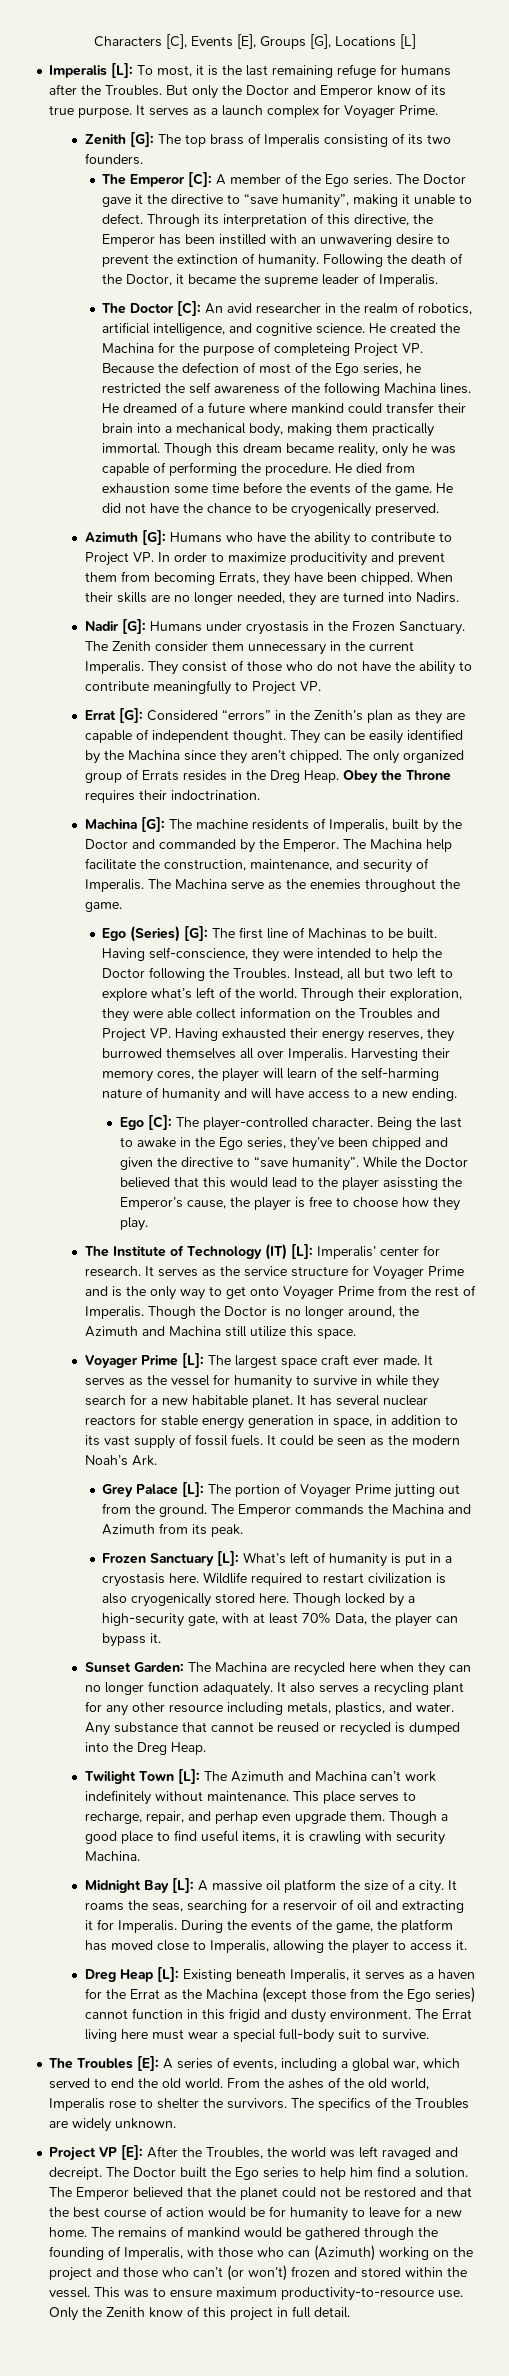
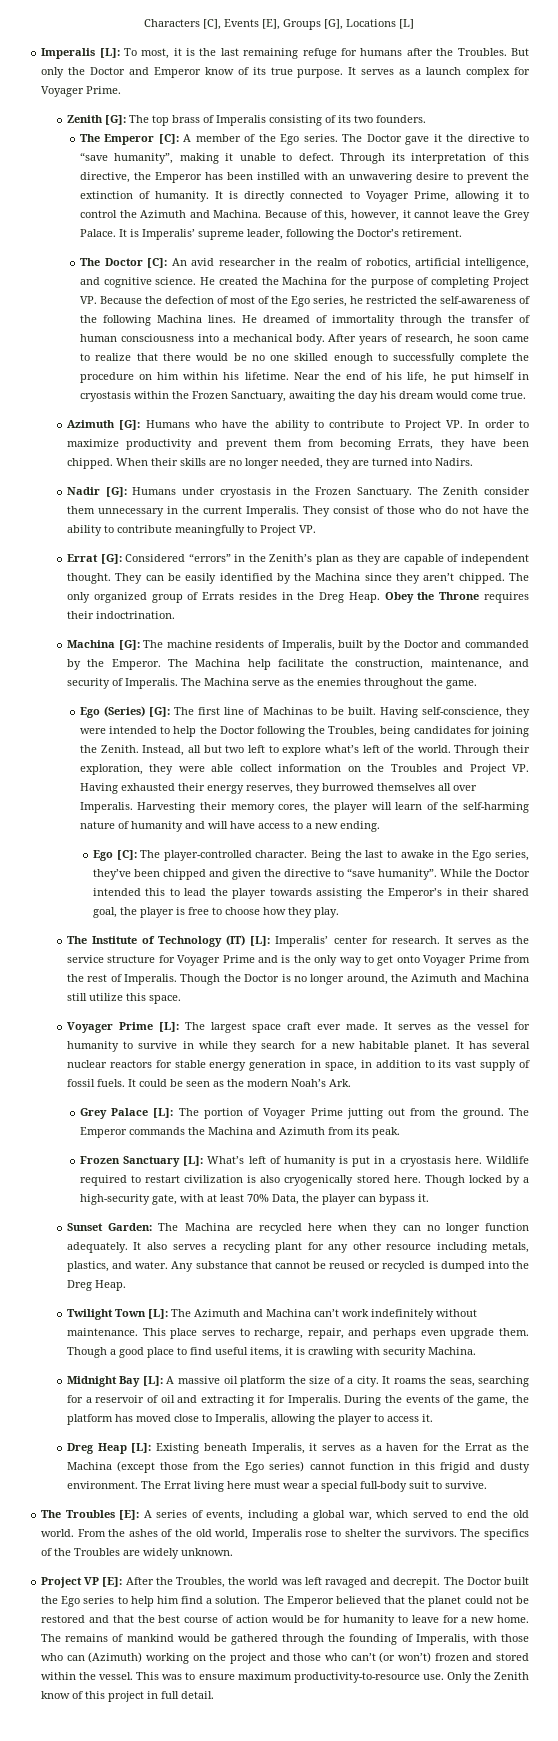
- Following the death of the Doctor, it became the supreme leader of Imperalis.
+ It is directly connected to Voyager Prime, allowing it to control the Azimuth and Machina. Because of this, however, it cannot leave the Grey Palace. It is Imperalis’ supreme leader, following the Doctor’s retirement.
- He created the Machina for the purpose of completeing Project VP. Because the defection of most of the Ego series, he restricted the self awareness of the following Machina lines.
+ He created the Machina for the purpose of completing Project VP. Because the defection of most of the Ego series, he restricted the self-awareness of the following Machina lines.
- He dreamed of a future where mankind could transfer their brain into a mechanical body, making them practically immortal. Though this dream became reality, only he was capable of performing the procedure. He died from exhaustion some time before the events of the game. He did not have the chance to be cryogenically preserved.
+ He dreamed of immortality through the transfer of human consciousness into a mechanical body. After years of research, he soon came to realize that there would be no one skilled enough to successfully complete the procedure on him within his lifetime. Near the end of his life, he put himself in cryostasis within the Frozen Sanctuary, awaiting the day his dream would come true.
- Azimuth [G]: Humans who have the ability to contribute to Project VP. In order to maximize producitivity and prevent them from becoming Errats, they have been chipped.
+ Azimuth [G]: Humans who have the ability to contribute to Project VP. In order to maximize productivity and prevent them from becoming Errats, they have been chipped.
- Having self-conscience, they were intended to help the Doctor following the Troubles.
+ Having self-conscience, they were intended to help the Doctor following the Troubles, being candidates for joining the Zenith.
- While the Doctor believed that this would lead to the player asissting the Emperor’s cause, the player is free to choose how they play.
+ While the Doctor intended this to lead the player towards assisting the Emperor’s in their shared goal, the player is free to choose how they play.
- Sunset Garden: The Machina are recycled here when they can no longer function adaquately.
+ Sunset Garden: The Machina are recycled here when they can no longer function adequately.
- This place serves to recharge, repair, and perhap even upgrade them.
+ This place serves to recharge, repair, and perhaps even upgrade them.
- Project VP [E]: After the Troubles, the world was left ravaged and decreipt.
+ Project VP [E]: After the Troubles, the world was left ravaged and decrepit.

